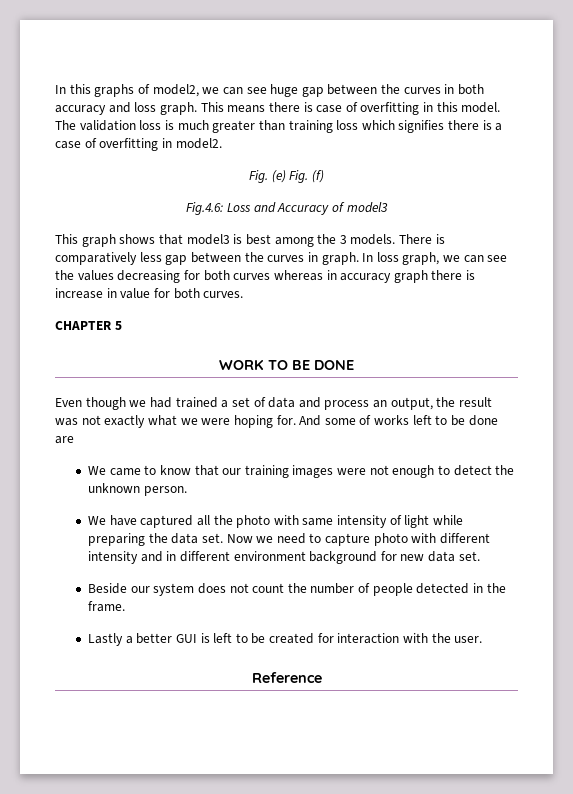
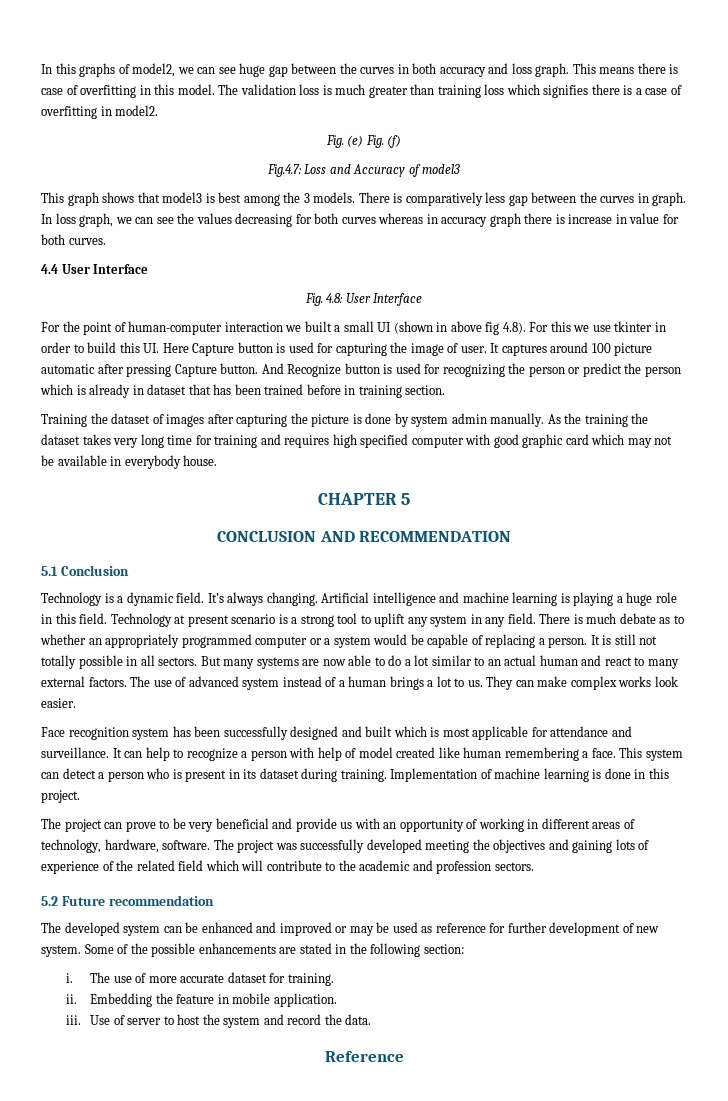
- Fig.4.6: Loss and Accuracy of model3
+ Fig.4.7: Loss and Accuracy of model3
+ 4.4 User Interface
+ Fig. 4.8: User Interface
+ For the point of human-computer interaction we built a small UI (shown in above fig 4.8). For this we use tkinter in order to build this UI. Here Capture button is used for capturing the image of user. It captures around 100 picture automatic after pressing Capture button. And Recognize button is used for recognizing the person or predict the person which is already in dataset that has been trained before in training section.
+ Training the dataset of images after capturing the picture is done by system admin manually. As the training the dataset takes very long time for training and requires high specified computer with good graphic card which may not be available in everybody house.
  CHAPTER 5
- WORK TO BE DONE
- Even though we had trained a set of data and process an output, the result was not exactly what we were hoping for. And some of works left to be done are
- We came to know that our training images were not enough to detect the unknown person.
- We have captured all the photo with same intensity of light while preparing the data set. Now we need to capture photo with different intensity and in different environment background for new data set.
- Beside our system does not count the number of people detected in the frame.
- Lastly a better GUI is left to be created for interaction with the user.
+ CONCLUSION AND RECOMMENDATION
+ 5.1 Conclusion
+ Technology is a dynamic field. It’s always changing. Artificial intelligence and machine learning is playing a huge role in this field. Technology at present scenario is a strong tool to uplift any system in any field. There is much debate as to whether an appropriately programmed computer or a system would be capable of replacing a person. It is still not totally possible in all sectors. But many systems are now able to do a lot similar to an actual human and react to many external factors. The use of advanced system instead of a human brings a lot to us. They can make complex works look easier.
+ Face recognition system has been successfully designed and built which is most applicable for attendance and surveillance. It can help to recognize a person with help of model created like human remembering a face. This system can detect a person who is present in its dataset during training. Implementation of machine learning is done in this project.
+ The project can prove to be very beneficial and provide us with an opportunity of working in different areas of technology, hardware, software. The project was successfully developed meeting the objectives and gaining lots of experience of the related field which will contribute to the academic and profession sectors.
+ 5.2 Future recommendation
+ The developed system can be enhanced and improved or may be used as reference for further development of new system. Some of the possible enhancements are stated in the following section:
+ i. The use of more accurate dataset for training.
+ ii. Embedding the feature in mobile application.
+ iii. Use of server to host the system and record the data.

